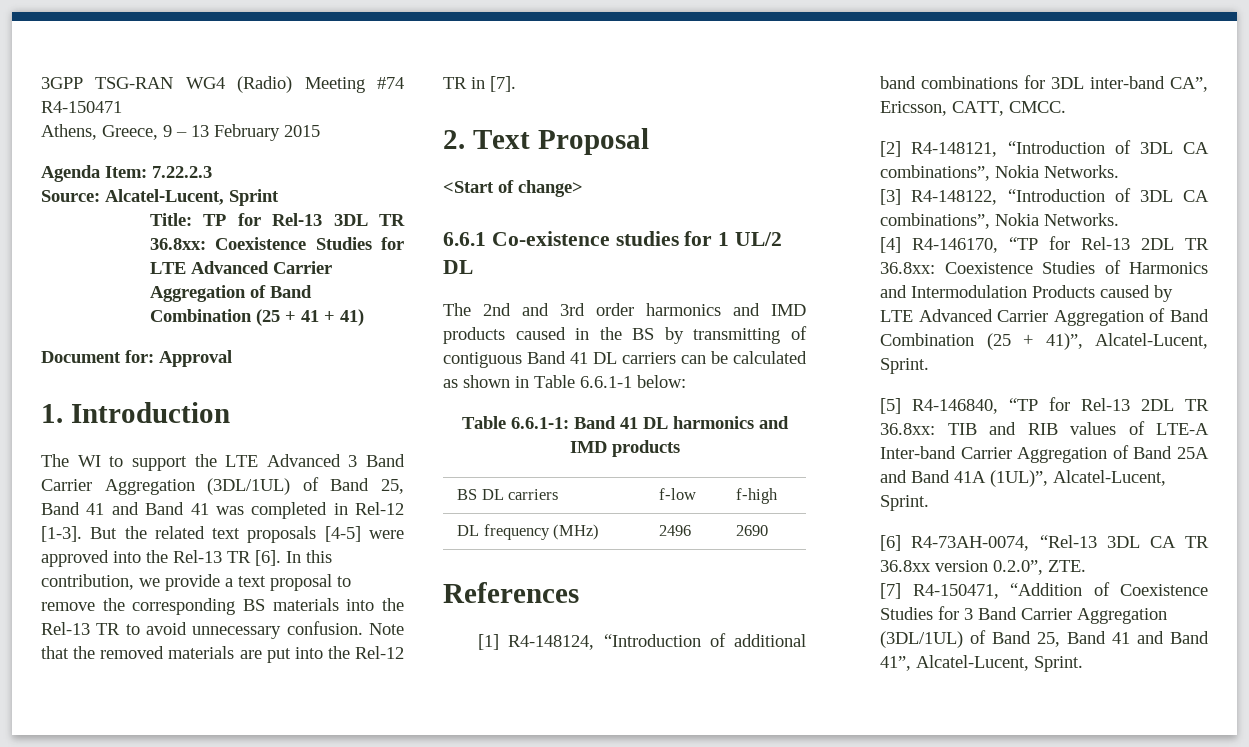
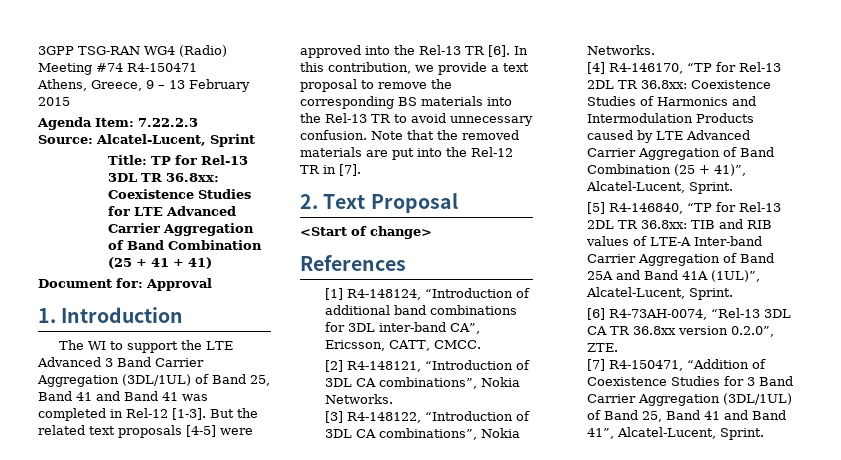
- 6.6.1 Co-existence studies for 1 UL/2 DL
- The 2nd and 3rd order harmonics and IMD products caused in the BS by transmitting of contiguous Band 41 DL carriers can be calculated as shown in Table 6.6.1-1 below:
- Table 6.6.1-1: Band 41 DL harmonics and IMD products
- BS DL carriers | f-low | f-high
- DL frequency (MHz) | 2496 | 2690

